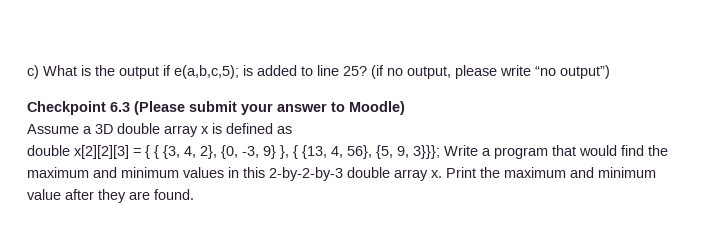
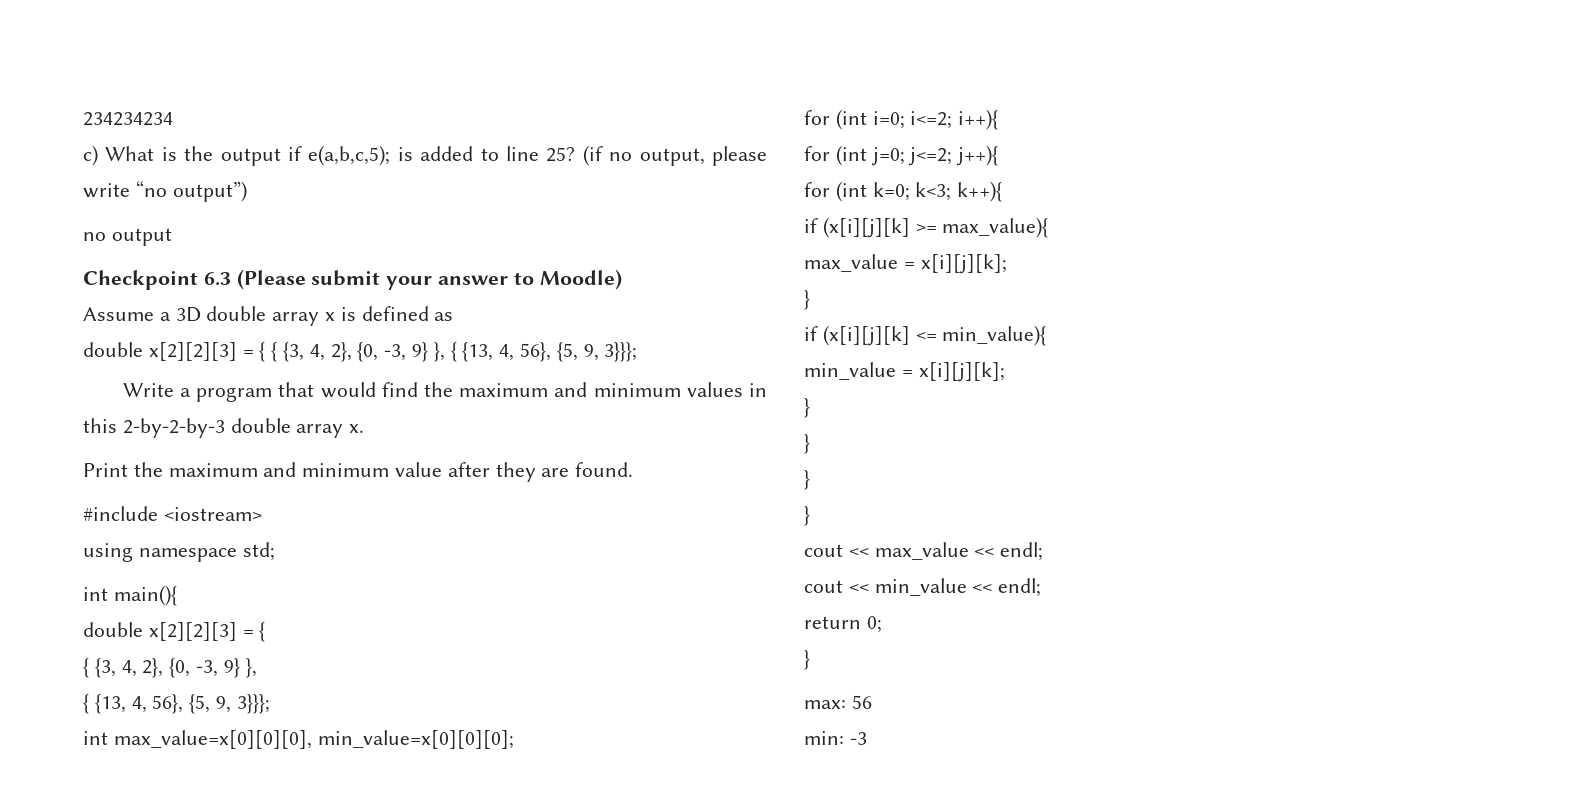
+ 234234234
+ no output
- double x[2][2][3] = { { {3, 4, 2}, {0, -3, 9} }, { {13, 4, 56}, {5, 9, 3}}}; Write a program that would find the maximum and minimum values in this 2-by-2-by-3 double array x. Print the maximum and minimum value after they are found.
+ double x[2][2][3] = { { {3, 4, 2}, {0, -3, 9} }, { {13, 4, 56}, {5, 9, 3}}};
+ Write a program that would find the maximum and minimum values in this 2-by-2-by-3 double array x.
+ Print the maximum and minimum value after they are found.
+ #include <iostream>
+ using namespace std;
+ int main(){
+ double x[2][2][3] = {
+ { {3, 4, 2}, {0, -3, 9} },
+ { {13, 4, 56}, {5, 9, 3}}};
+ int max_value=x[0][0][0], min_value=x[0][0][0];
+ for (int i=0; i<=2; i++){
+ for (int j=0; j<=2; j++){
+ for (int k=0; k<3; k++){
+ if (x[i][j][k] >= max_value){
+ max_value = x[i][j][k];
+ }
+ if (x[i][j][k] <= min_value){
+ min_value = x[i][j][k];
+ }
+ }
+ }
+ }
+ cout << max_value << endl;
+ cout << min_value << endl;
+ return 0;
+ }
+ max: 56
+ min: -3

